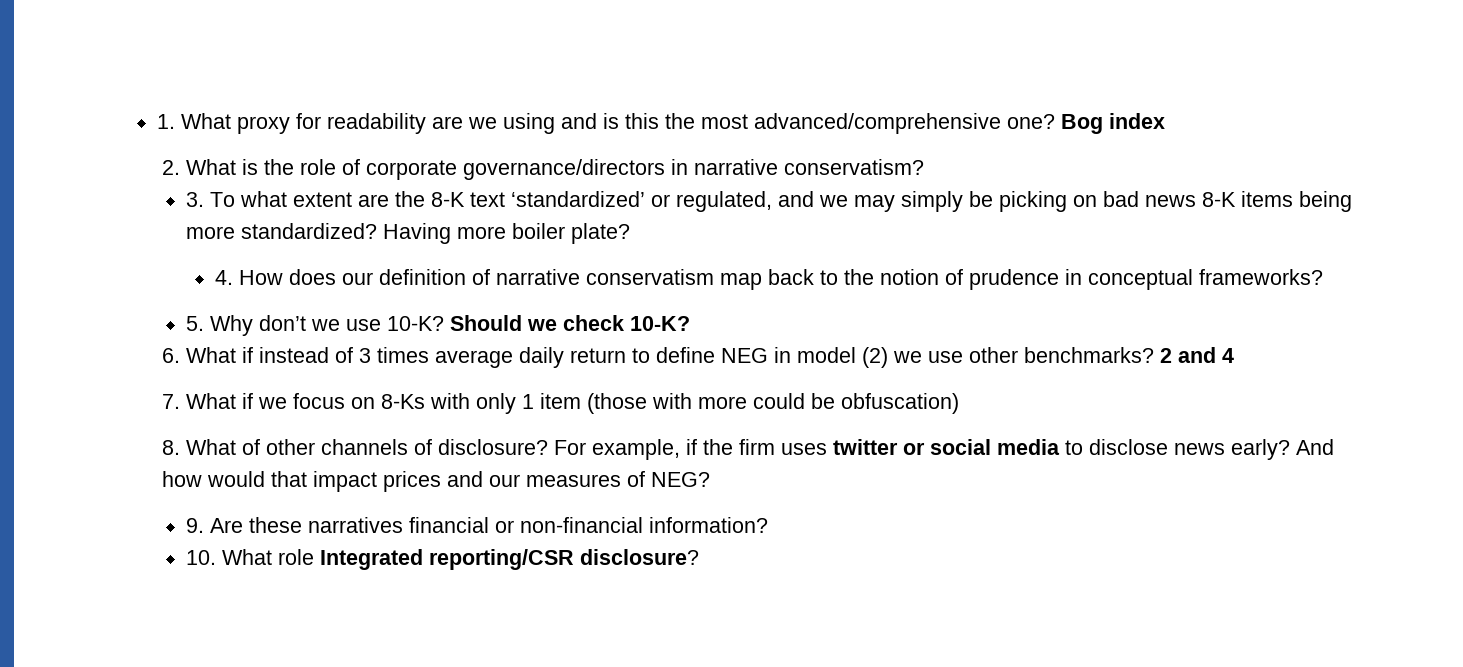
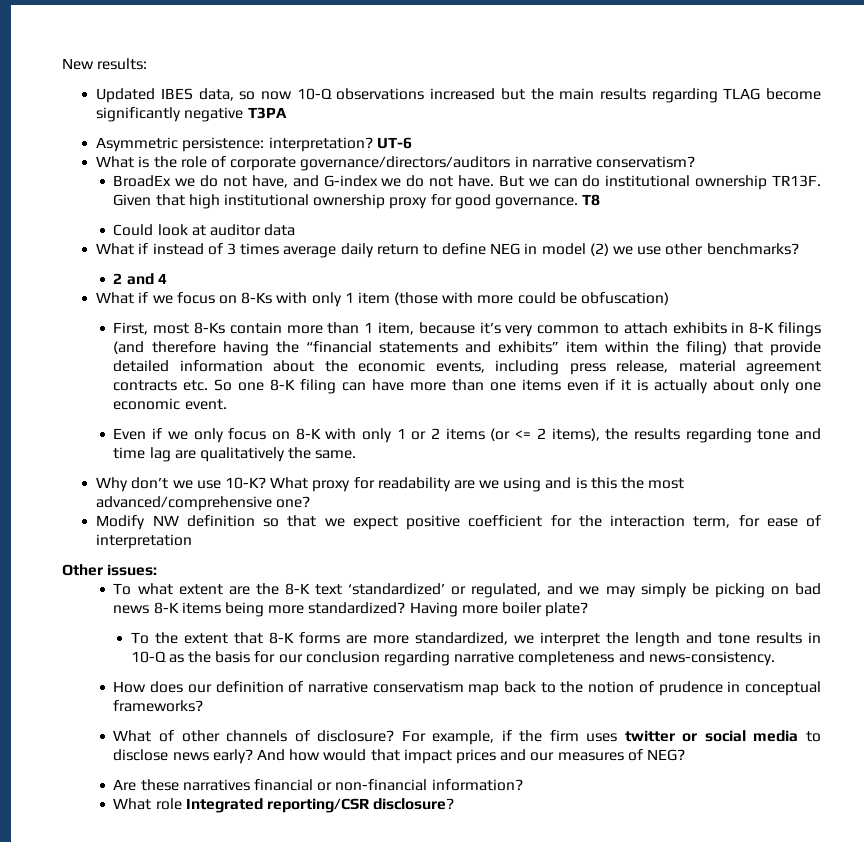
- 1. What proxy for readability are we using and is this the most advanced/comprehensive one? Bog index
- 2. What is the role of corporate governance/directors in narrative conservatism?
- 3. To what extent are the 8-K text ‘standardized’ or regulated, and we may simply be picking on bad news 8-K items being more standardized?
+ New results:
+ Updated IBES data, so now 10-Q observations increased but the main results regarding TLAG become significantly negative T3PA
+ Asymmetric persistence: interpretation? UT-6
+ What is the role of corporate governance/directors/auditors in narrative conservatism?
+ BroadEx we do not have, and G-index we do not have. But we can do institutional ownership TR13F. Given that high institutional ownership proxy for good governance. T8
+ Could look at auditor data
+ What if instead of 3 times average daily return to define NEG in model (2) we use other benchmarks?
+ 2 and 4
+ What if we focus on 8-Ks with only 1 item (those with more could be obfuscation)
+ First, most 8-Ks contain more than 1 item, because it’s very common to attach exhibits in 8-K filings (and therefore having the “financial statements and exhibits” item within the filing) that provide detailed information about the economic events, including press release, material agreement contracts etc. So one 8-K filing can have more than one items even if it is actually about only one economic event.
+ Even if we only focus on 8-K with only 1 or 2 items (or <= 2 items), the results regarding tone and time lag are qualitatively the same.
+ Why don’t we use 10-K? What proxy for readability are we using and is this the most advanced/comprehensive one?
+ Modify NW definition so that we expect positive coefficient for the interaction term, for ease of interpretation
+ Other issues:
+ To what extent are the 8-K text ‘standardized’ or regulated, and we may simply be picking on bad news 8-K items being more standardized?
- 4. How does our definition of narrative conservatism map back to the notion of prudence in conceptual frameworks?
+ To the extent that 8-K forms are more standardized, we interpret the length and tone results in 10-Q as the basis for our conclusion regarding narrative completeness and news-consistency.
+ How does our definition of narrative conservatism map back to the notion of prudence in conceptual frameworks?
- 5. Why don’t we use 10-K? Should we check 10-K?
- 6. What if instead of 3 times average daily return to define NEG in model (2) we use other benchmarks? 2 and 4
- 7. What if we focus on 8-Ks with only 1 item (those with more could be obfuscation)
- 8. What of other channels of disclosure?
+ What of other channels of disclosure?
- 9. Are these narratives financial or non-financial information?
+ Are these narratives financial or non-financial information?
- 10. What role Integrated reporting/CSR disclosure?
+ What role Integrated reporting/CSR disclosure?

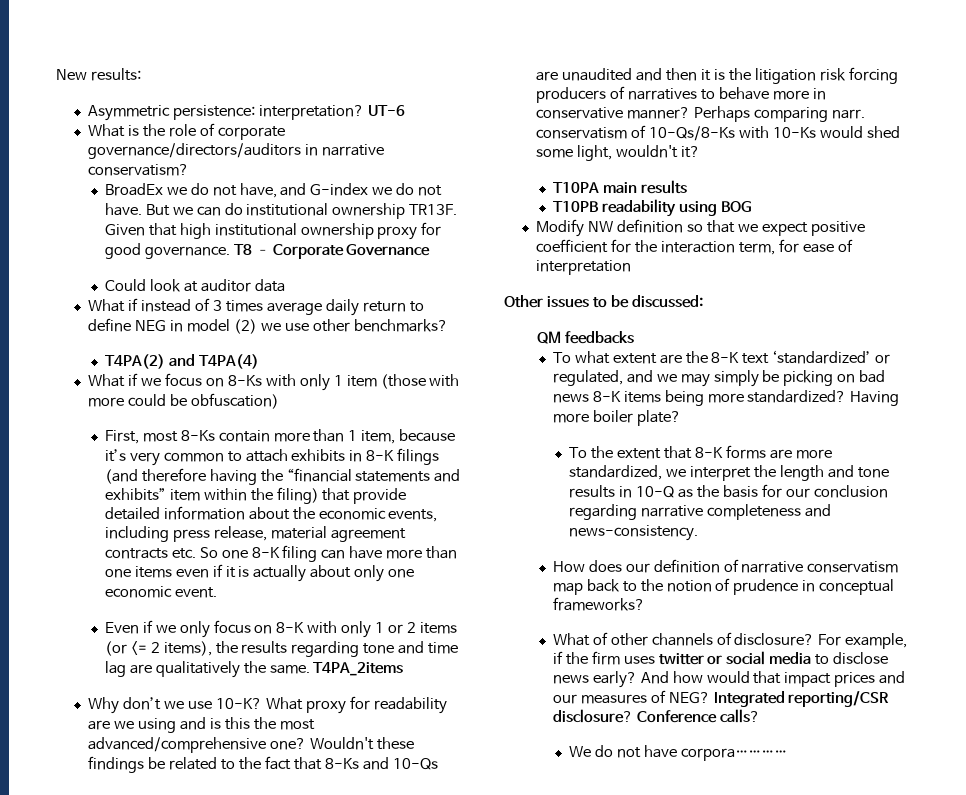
- Updated IBES data, so now 10-Q observations increased but the main results regarding TLAG become significantly negative T3PA
- T8
+ T8 – Corporate Governance
- 2 and 4
+ T4PA(2) and T4PA(4)
+ T4PA_2items
+ Wouldn't these findings be related to the fact that 8-Ks and 10-Qs are unaudited and then it is the litigation risk forcing producers of narratives to behave more in conservative manner? Perhaps comparing narr. conservatism of 10-Qs/8-Ks with 10-Ks would shed some light, wouldn't it?
+ T10PA main results
+ T10PB readability using BOG
- Other issues:
+ Other issues to be discussed:
+ QM feedbacks
- And how would that impact prices and our measures of NEG?
- Are these narratives financial or non-financial information?
- What role Integrated reporting/CSR disclosure?
+ And how would that impact prices and our measures of NEG? Integrated reporting/CSR disclosure? Conference calls?
+ We do not have corpora…………

